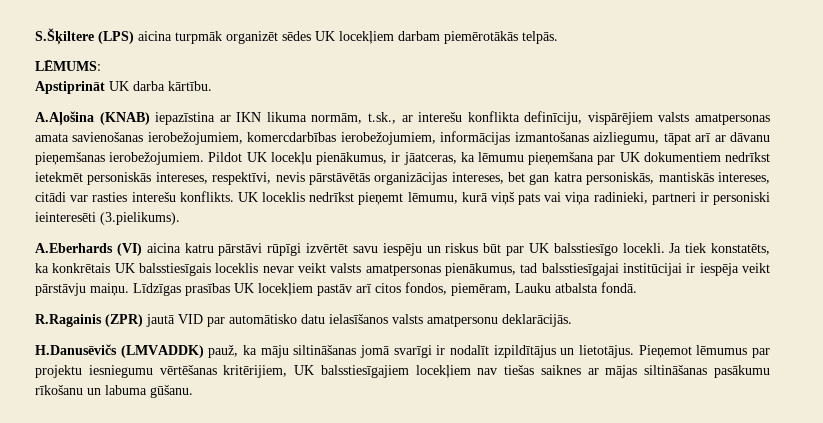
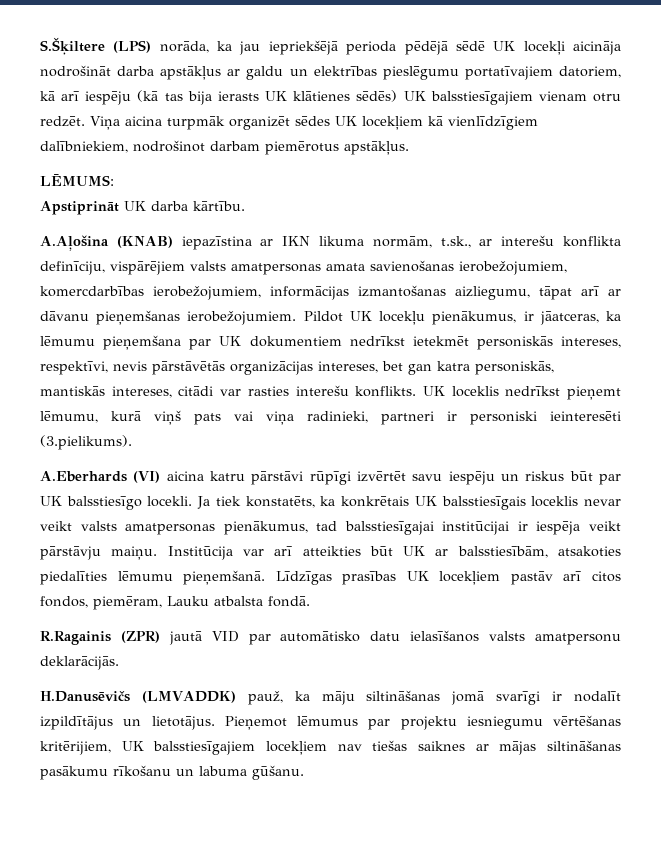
- S.Šķiltere (LPS) aicina turpmāk organizēt sēdes UK locekļiem darbam piemērotākās telpās.
+ S.Šķiltere (LPS) norāda, ka jau iepriekšējā perioda pēdējā sēdē UK locekļi aicināja nodrošināt darba apstākļus ar galdu un elektrības pieslēgumu portatīvajiem datoriem, kā arī iespēju (kā tas bija ierasts UK klātienes sēdēs) UK balsstiesīgajiem vienam otru redzēt. Viņa aicina turpmāk organizēt sēdes UK locekļiem kā vienlīdzīgiem dalībniekiem, nodrošinot darbam piemērotus apstākļus.
+ Institūcija var arī atteikties būt UK ar balsstiesībām, atsakoties piedalīties lēmumu pieņemšanā.

